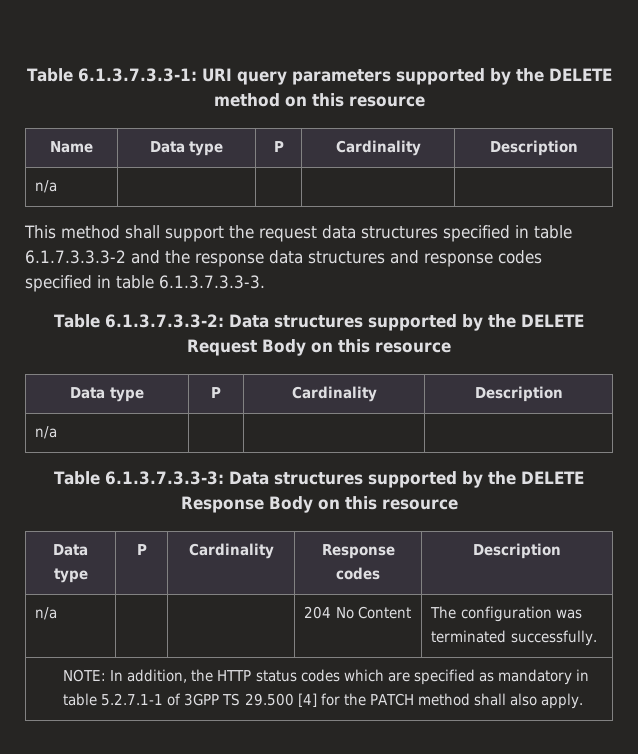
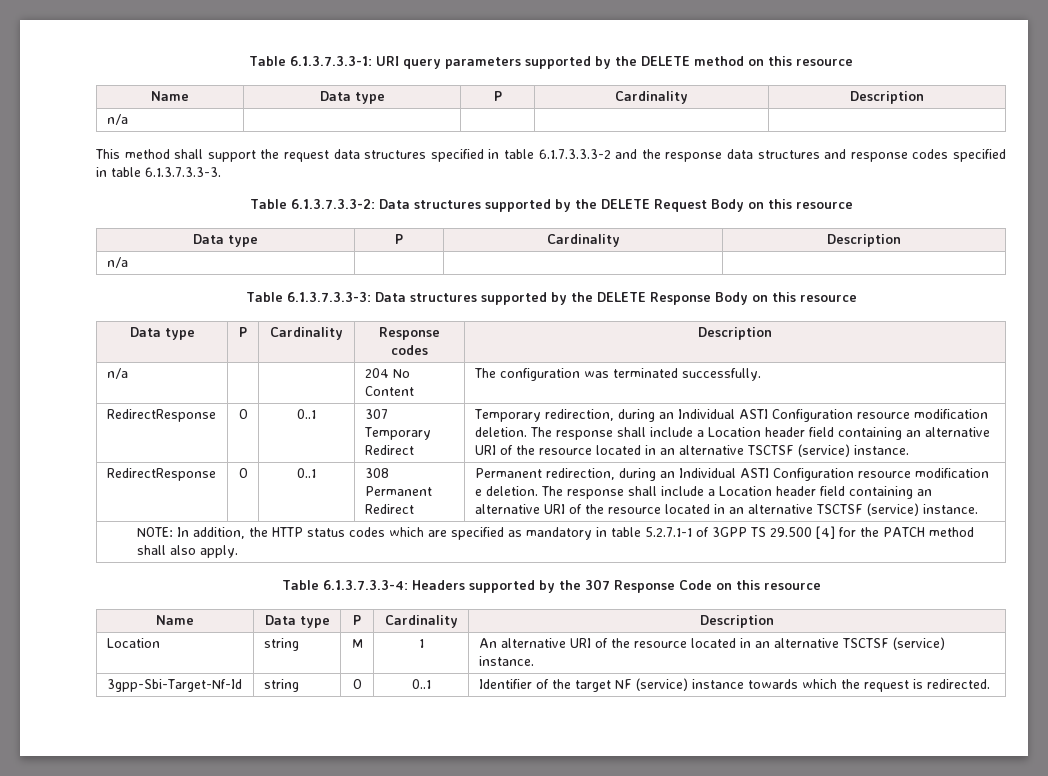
+ RedirectResponse | O | 0..1 | 307 Temporary Redirect | Temporary redirection, during an Individual ASTI Configuration resource modification deletion. The response shall include a Location header field containing an alternative URI of the resource located in an alternative TSCTSF (service) instance.
+ RedirectResponse | O | 0..1 | 308 Permanent Redirect | Permanent redirection, during an Individual ASTI Configuration resource modification e deletion. The response shall include a Location header field containing an alternative URI of the resource located in an alternative TSCTSF (service) instance.
+ Table 6.1.3.7.3.3-4: Headers supported by the 307 Response Code on this resource
+ Name | Data type | P | Cardinality | Description
+ Location | string | M | 1 | An alternative URI of the resource located in an alternative TSCTSF (service) instance.
+ 3gpp-Sbi-Target-Nf-Id | string | O | 0..1 | Identifier of the target NF (service) instance towards which the request is redirected.

